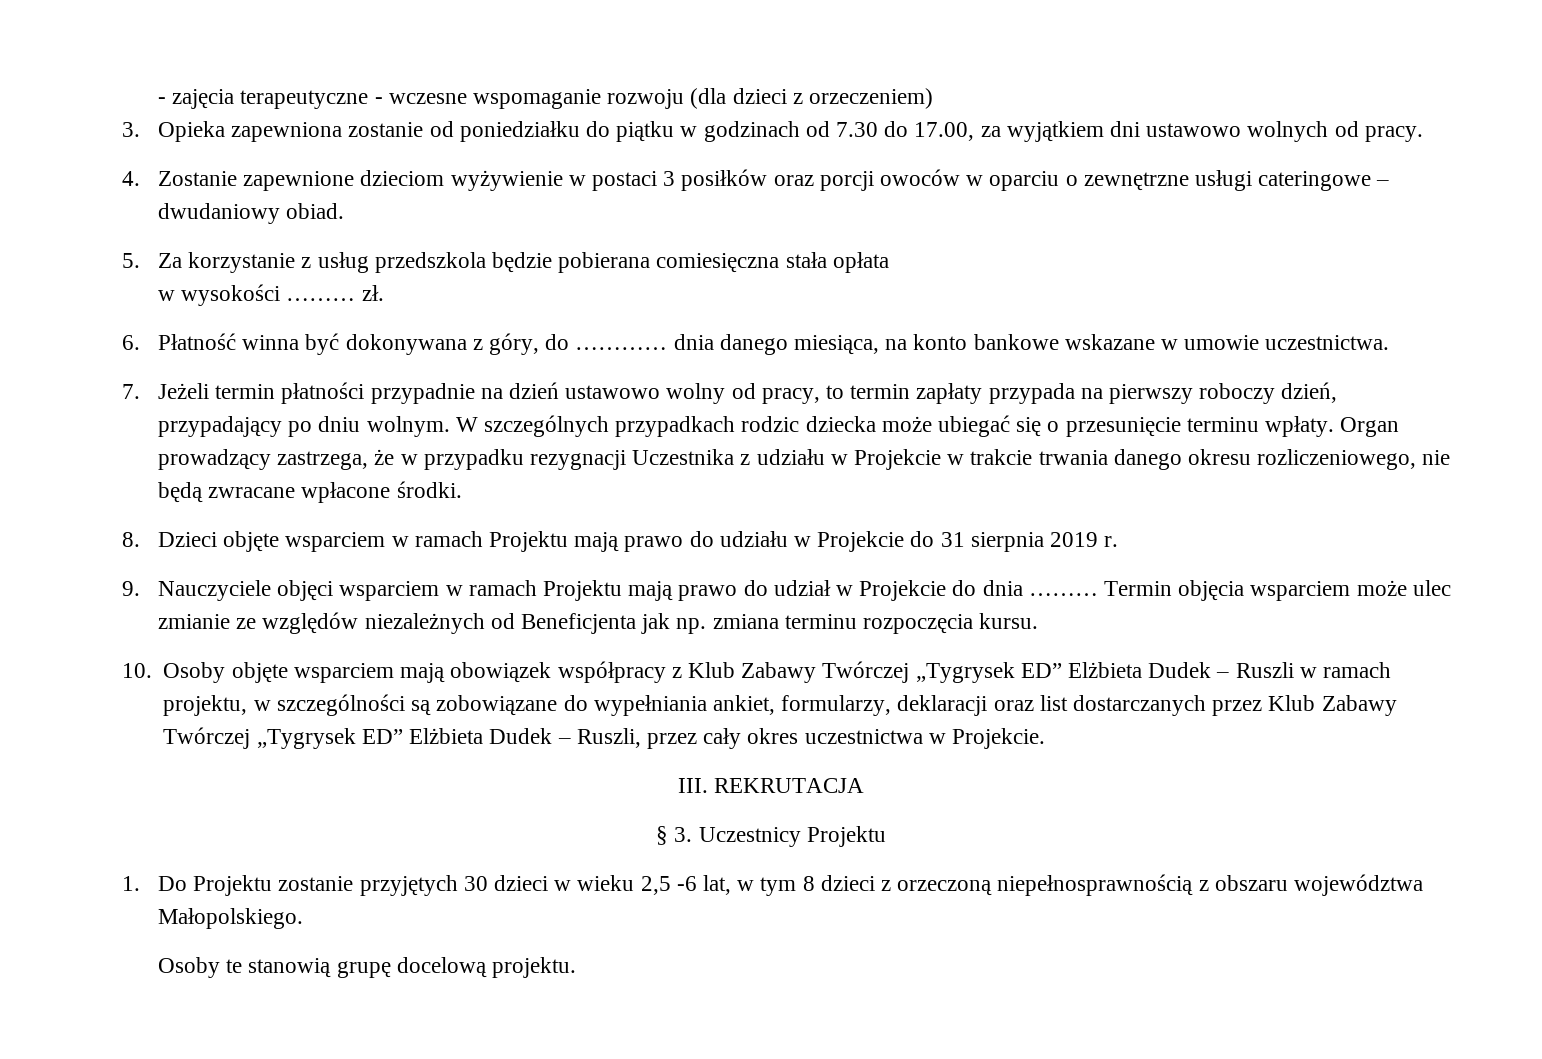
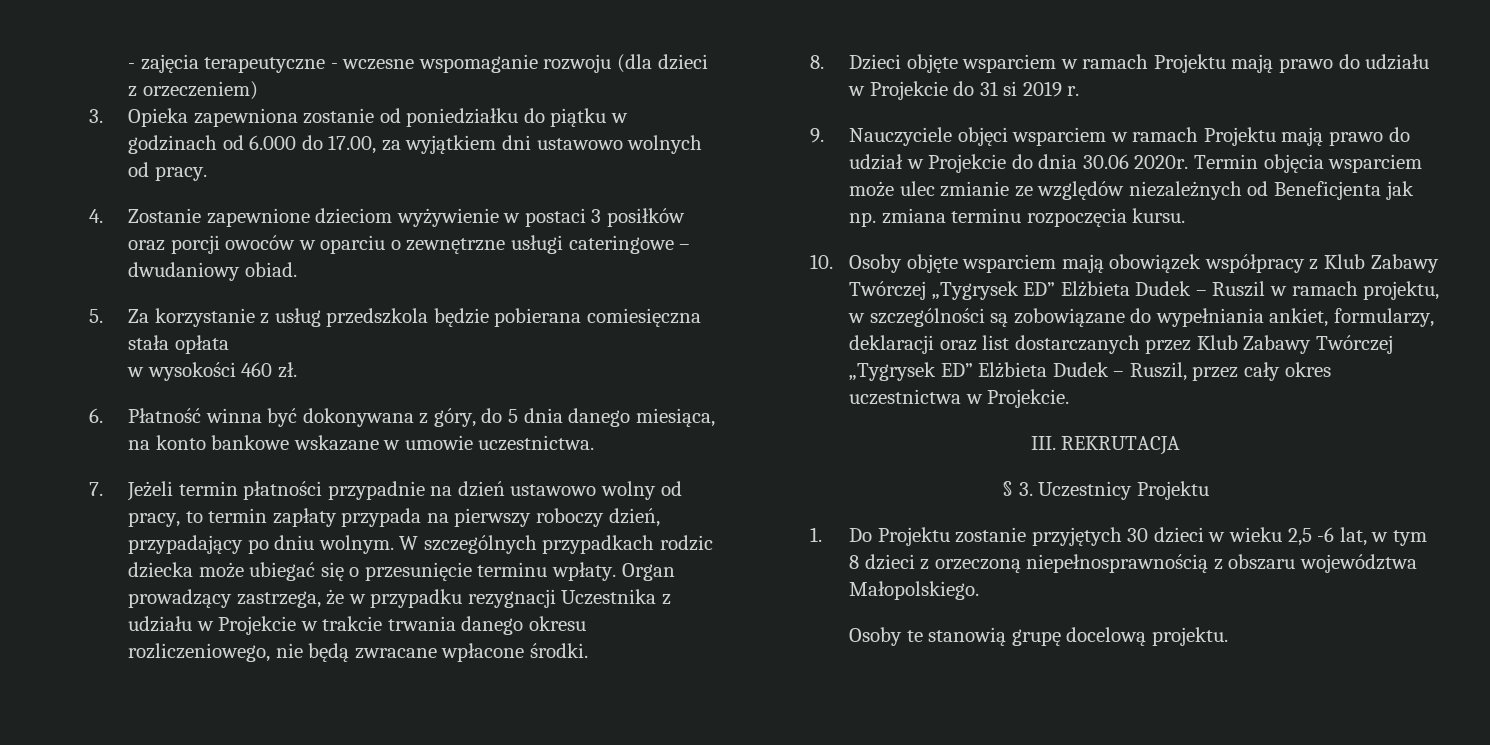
- 3. Opieka zapewniona zostanie od poniedziałku do piątku w godzinach od 7.30 do 17.00, za wyjątkiem dni ustawowo wolnych od pracy.
+ 3. Opieka zapewniona zostanie od poniedziałku do piątku w godzinach od 6.000 do 17.00, za wyjątkiem dni ustawowo wolnych od pracy.
- w wysokości ……… zł.
+ w wysokości 460 zł.
- 6. Płatność winna być dokonywana z góry, do ………… dnia danego miesiąca, na konto bankowe wskazane w umowie uczestnictwa.
+ 6. Płatność winna być dokonywana z góry, do 5 dnia danego miesiąca, na konto bankowe wskazane w umowie uczestnictwa.
- 8. Dzieci objęte wsparciem w ramach Projektu mają prawo do udziału w Projekcie do 31 sierpnia 2019 r.
+ 8. Dzieci objęte wsparciem w ramach Projektu mają prawo do udziału w Projekcie do 31 si 2019 r.
- 9. Nauczyciele objęci wsparciem w ramach Projektu mają prawo do udział w Projekcie do dnia ………
+ 9. Nauczyciele objęci wsparciem w ramach Projektu mają prawo do udział w Projekcie do dnia 30.06 2020r.
- 10. Osoby objęte wsparciem mają obowiązek współpracy z Klub Zabawy Twórczej „Tygrysek ED” Elżbieta Dudek – Ruszli w ramach projektu, w szczególności są zobowiązane do wypełniania ankiet, formularzy, deklaracji oraz list dostarczanych przez Klub Zabawy Twórczej „Tygrysek ED” Elżbieta Dudek – Ruszli, przez cały okres uczestnictwa w Projekcie.
+ 10. Osoby objęte wsparciem mają obowiązek współpracy z Klub Zabawy Twórczej „Tygrysek ED” Elżbieta Dudek – Ruszil w ramach projektu, w szczególności są zobowiązane do wypełniania ankiet, formularzy, deklaracji oraz list dostarczanych przez Klub Zabawy Twórczej „Tygrysek ED” Elżbieta Dudek – Ruszil, przez cały okres uczestnictwa w Projekcie.

